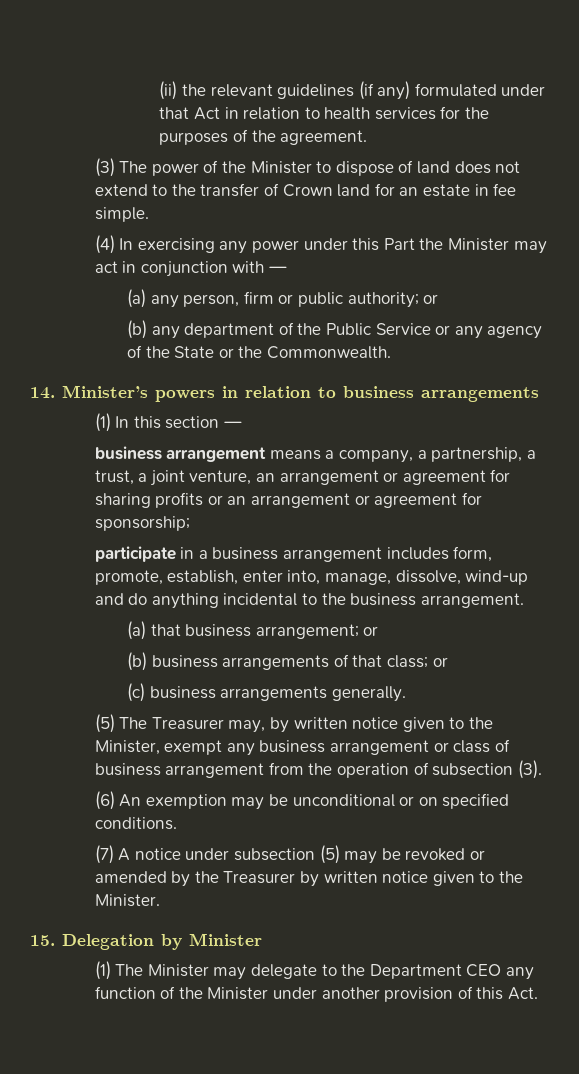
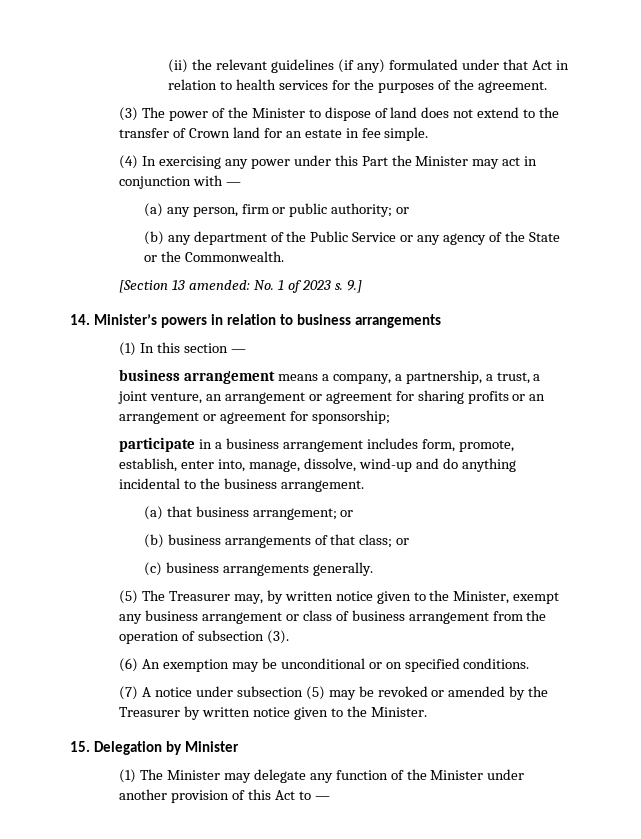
+ [Section 13 amended: No. 1 of 2023 s. 9.]
- (1) The Minister may delegate to the Department CEO any function of the Minister under another provision of this Act.
+ (1) The Minister may delegate any function of the Minister under another provision of this Act to —

